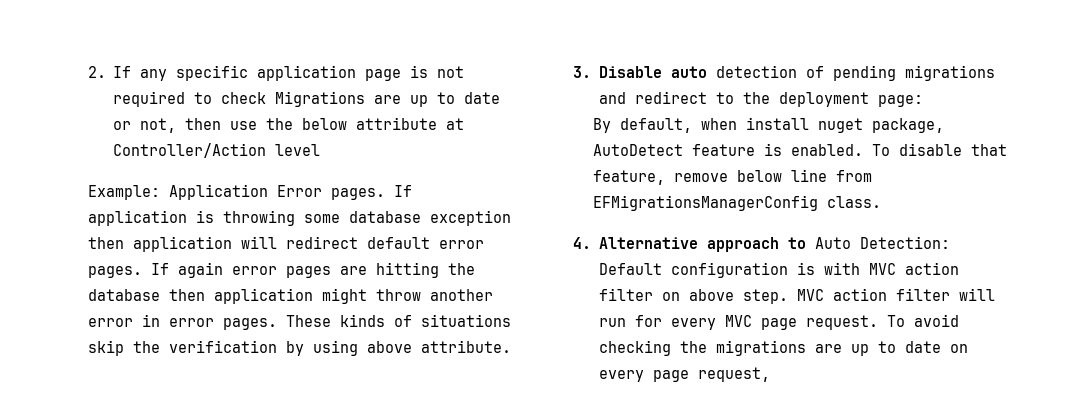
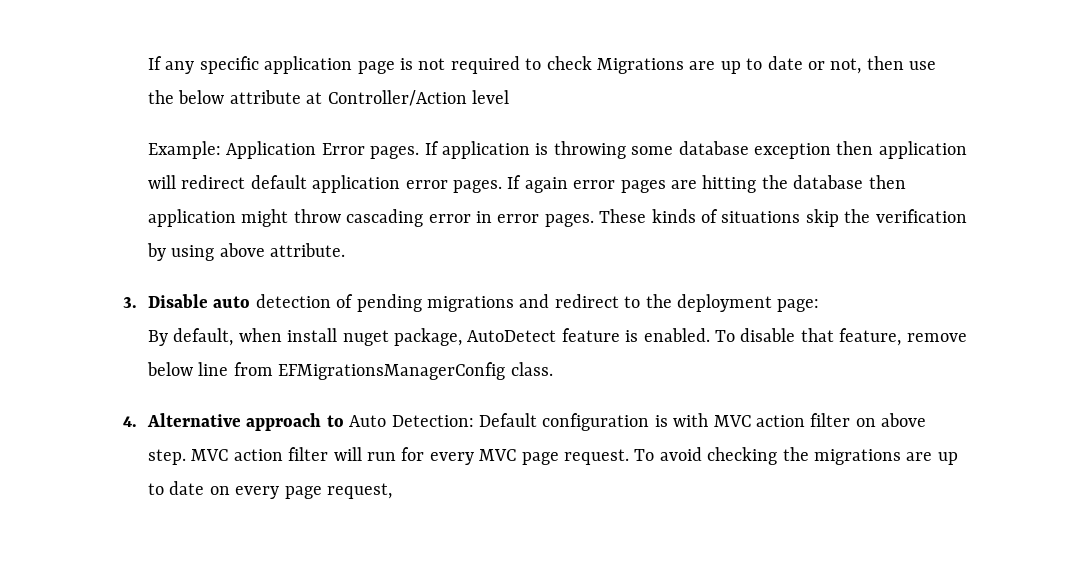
- 2. If any specific application page is not required to check Migrations are up to date or not, then use the below attribute at Controller/Action level
+ If any specific application page is not required to check Migrations are up to date or not, then use the below attribute at Controller/Action level
- If application is throwing some database exception then application will redirect default error pages.
+ If application is throwing some database exception then application will redirect default application error pages.
- If again error pages are hitting the database then application might throw another error in error pages.
+ If again error pages are hitting the database then application might throw cascading error in error pages.

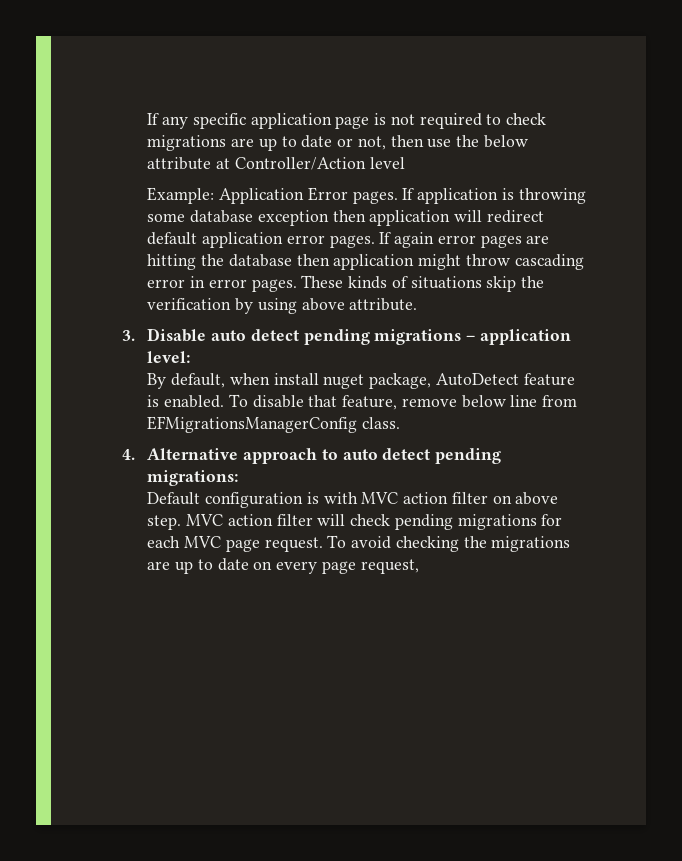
- If any specific application page is not required to check Migrations are up to date or not, then use the below attribute at Controller/Action level
+ If any specific application page is not required to check migrations are up to date or not, then use the below attribute at Controller/Action level
- 3. Disable auto detection of pending migrations and redirect to the deployment page:
+ 3. Disable auto detect pending migrations – application level:
- 4. Alternative approach to Auto Detection: Default configuration is with MVC action filter on above step.
+ 4. Alternative approach to auto detect pending migrations:
+ Default configuration is with MVC action filter on above step.
- MVC action filter will run for every MVC page request.
+ MVC action filter will check pending migrations for each MVC page request.

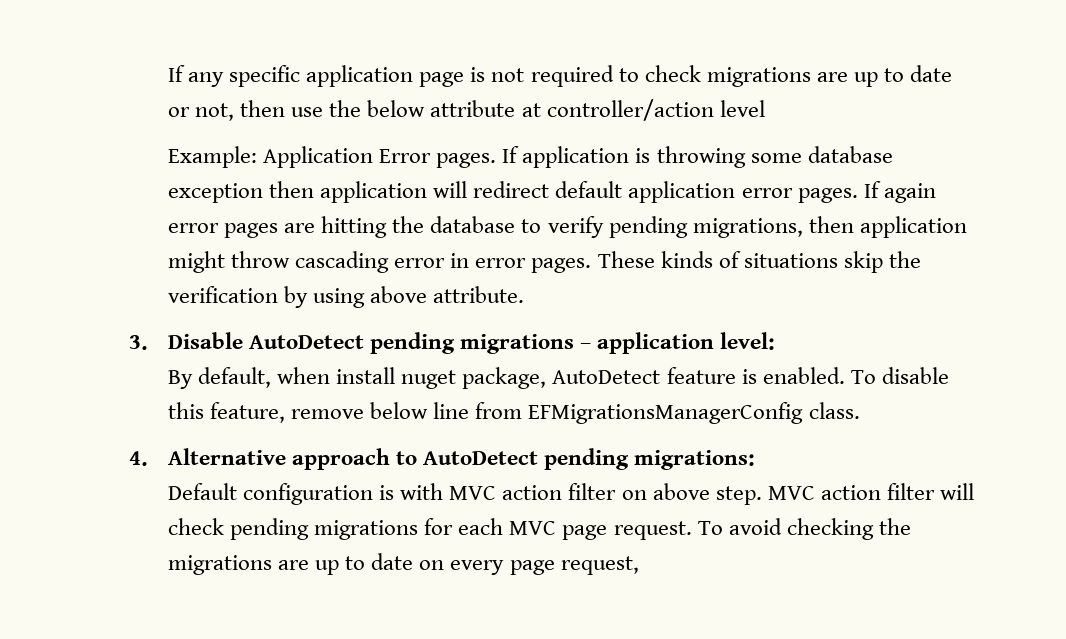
- If any specific application page is not required to check migrations are up to date or not, then use the below attribute at Controller/Action level
+ If any specific application page is not required to check migrations are up to date or not, then use the below attribute at controller/action level
- If again error pages are hitting the database then application might throw cascading error in error pages.
+ If again error pages are hitting the database to verify pending migrations, then application might throw cascading error in error pages.
- 3. Disable auto detect pending migrations – application level:
+ 3. Disable AutoDetect pending migrations – application level:
- To disable that feature, remove below line from EFMigrationsManagerConfig class.
+ To disable this feature, remove below line from EFMigrationsManagerConfig class.
- 4. Alternative approach to auto detect pending migrations:
+ 4. Alternative approach to AutoDetect pending migrations:

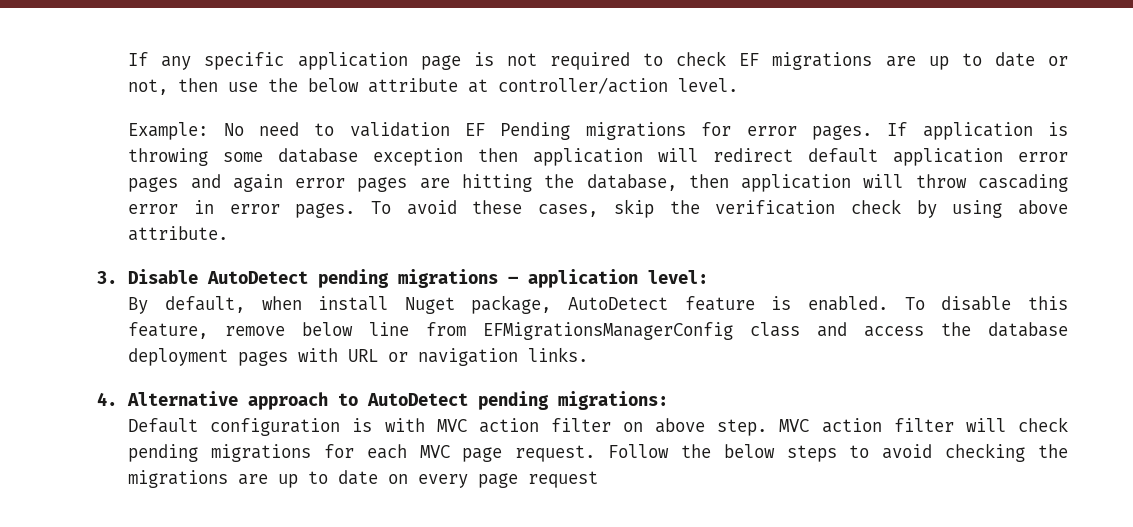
- If any specific application page is not required to check migrations are up to date or not, then use the below attribute at controller/action level
+ If any specific application page is not required to check EF migrations are up to date or not, then use the below attribute at controller/action level.
- Example: Application Error pages.
+ Example: No need to validation EF Pending migrations for error pages.
- If application is throwing some database exception then application will redirect default application error pages. If again error pages are hitting the database to verify pending migrations, then application might throw cascading error in error pages.
+ If application is throwing some database exception then application will redirect default application error pages and again error pages are hitting the database, then application will throw cascading error in error pages.
- These kinds of situations skip the verification by using above attribute.
+ To avoid these cases, skip the verification check by using above attribute.
- By default, when install nuget package, AutoDetect feature is enabled.
+ By default, when install Nuget package, AutoDetect feature is enabled.
- To disable this feature, remove below line from EFMigrationsManagerConfig class.
+ To disable this feature, remove below line from EFMigrationsManagerConfig class and access the database deployment pages with URL or navigation links.
- To avoid checking the migrations are up to date on every page request,
+ Follow the below steps to avoid checking the migrations are up to date on every page request

